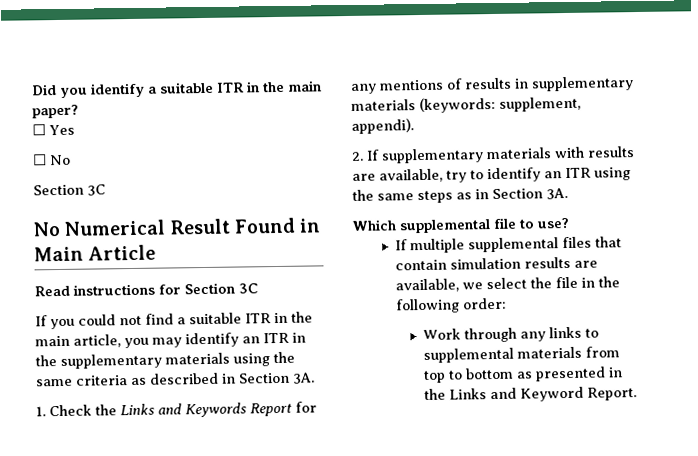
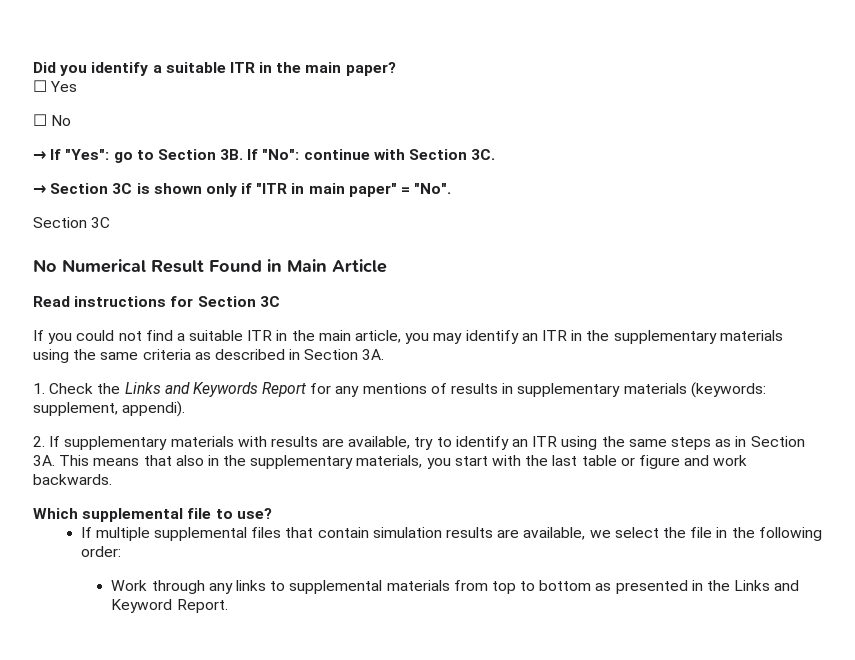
+ → If "Yes": go to Section 3B. If "No": continue with Section 3C.
+ → Section 3C is shown only if "ITR in main paper" = "No".
+ This means that also in the supplementary materials, you start with the last table or figure and work backwards.

